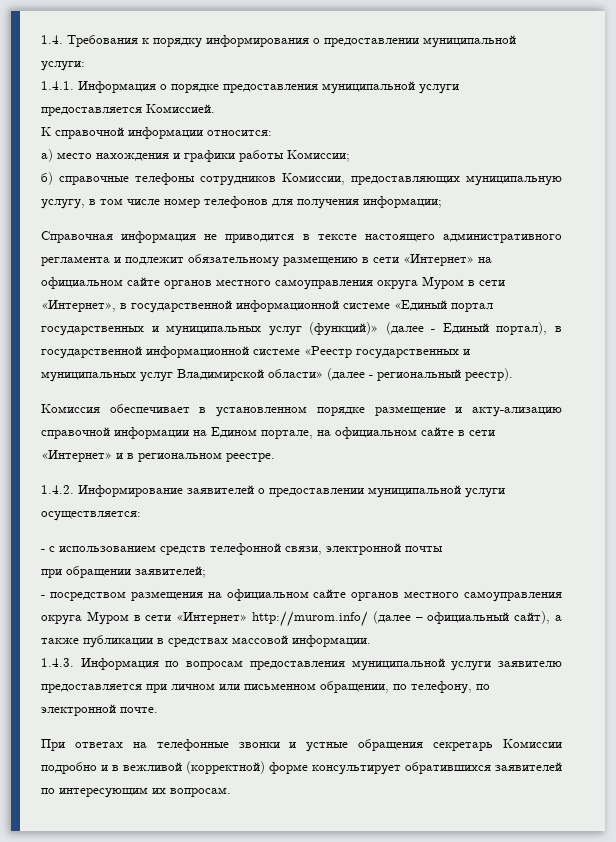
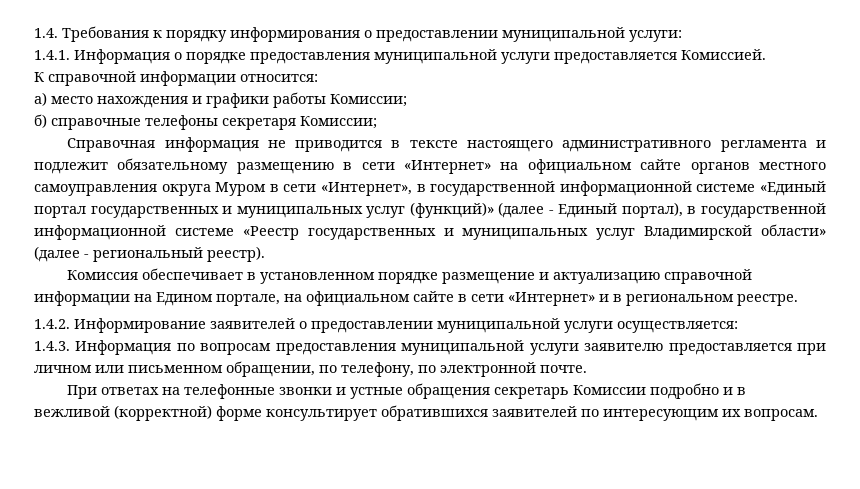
- б) справочные телефоны сотрудников Комиссии, предоставляющих муниципальную услугу, в том числе номер телефонов для получения информации;
+ б) справочные телефоны секретаря Комиссии;
- Комиссия обеспечивает в установленном порядке размещение и акту-ализацию справочной информации на Едином портале, на официальном сайте в сети «Интернет» и в региональном реестре.
+ Комиссия обеспечивает в установленном порядке размещение и актуализацию справочной информации на Едином портале, на официальном сайте в сети «Интернет» и в региональном реестре.
- - с использованием средств телефонной связи, электронной почты
- при обращении заявителей;
- - посредством размещения на официальном сайте органов местного самоуправления округа Муром в сети «Интернет» http://murom.info/ (далее – официальный сайт), а также публикации в средствах массовой информации.

